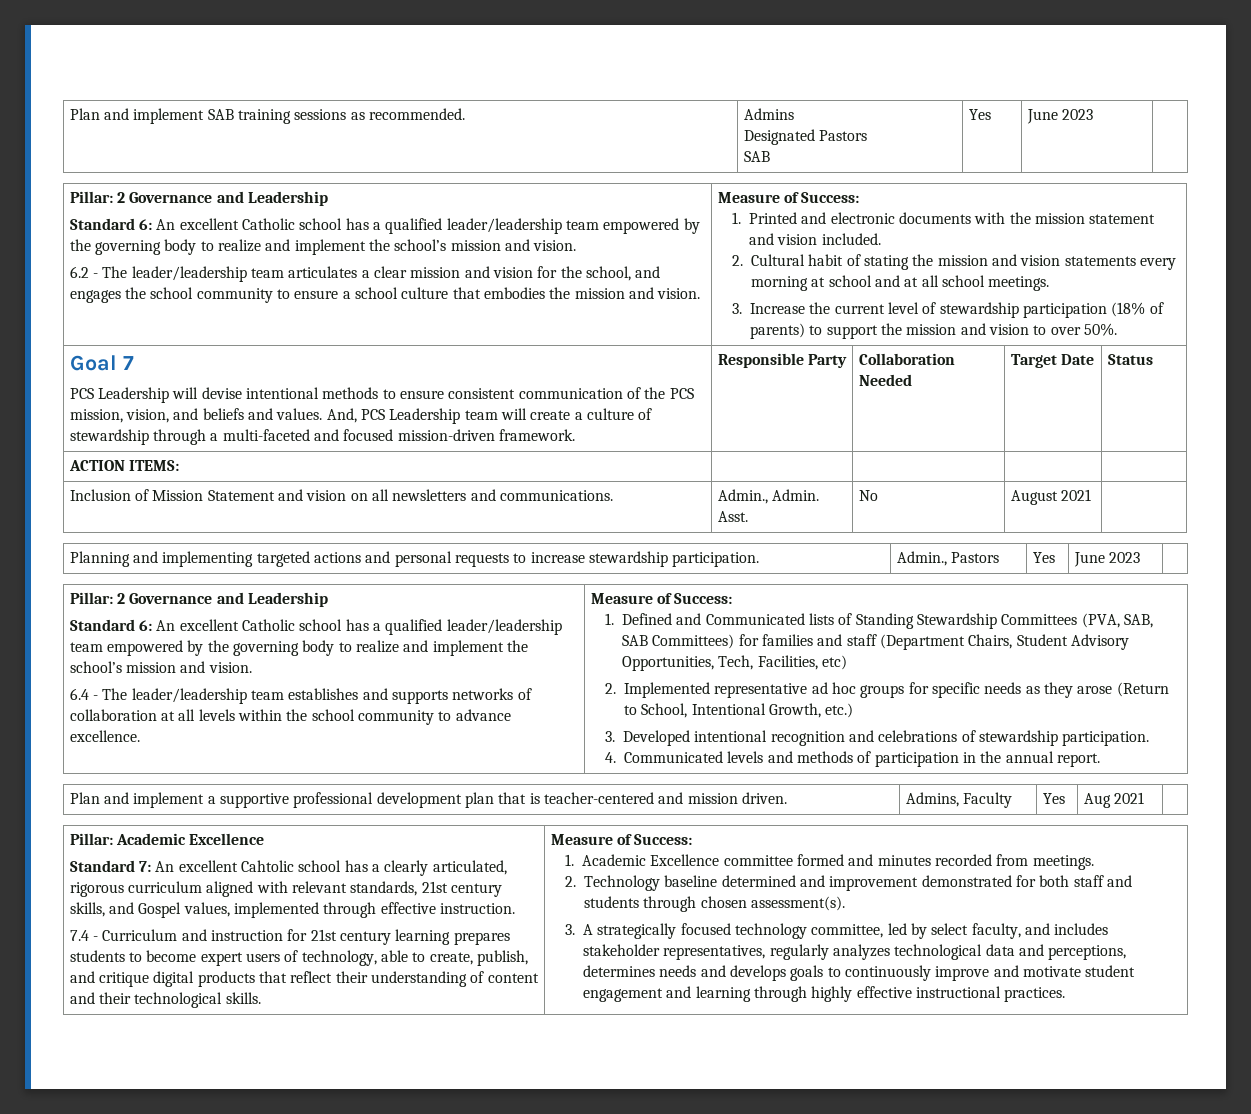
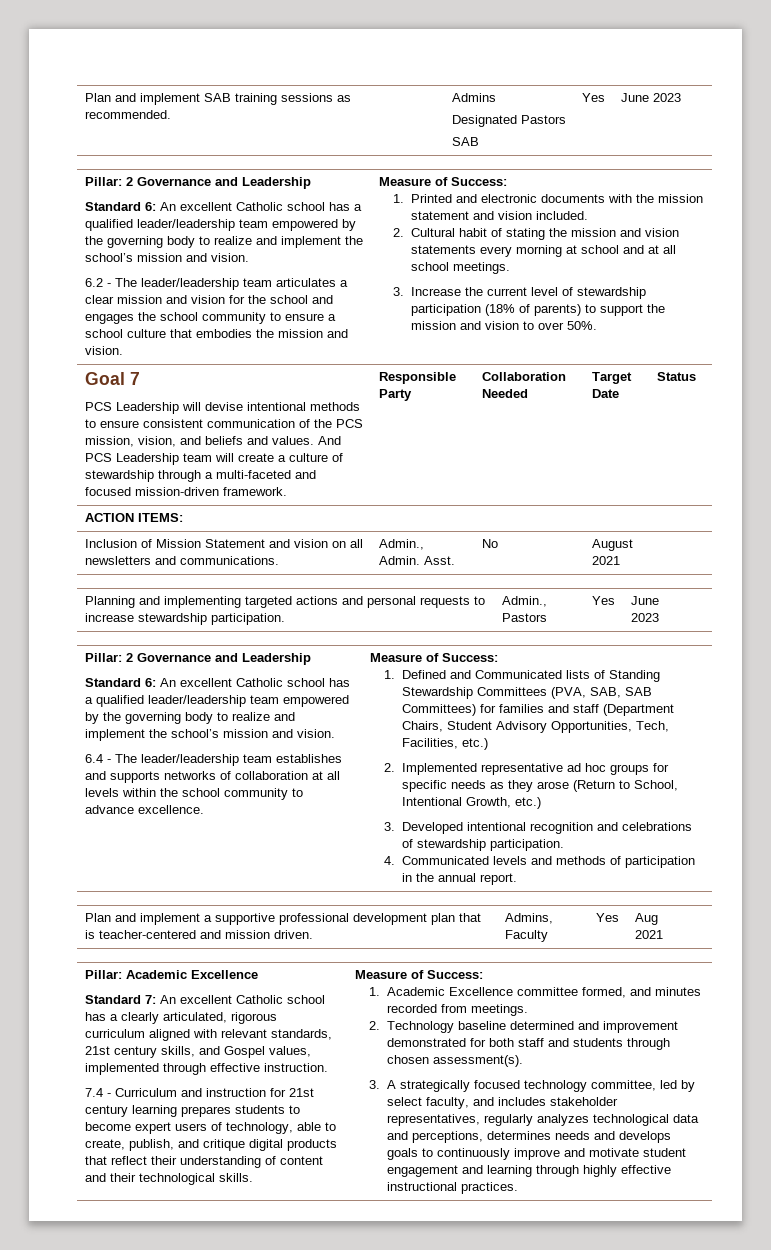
- 6.2 - The leader/leadership team articulates a clear mission and vision for the school, and engages the school community to ensure a school culture that embodies the mission and vision.
+ 6.2 - The leader/leadership team articulates a clear mission and vision for the school and engages the school community to ensure a school culture that embodies the mission and vision.
- And, PCS Leadership team will create a culture of stewardship through a multi-faceted and focused mission-driven framework.
+ And PCS Leadership team will create a culture of stewardship through a multi-faceted and focused mission-driven framework.
- 1. Defined and Communicated lists of Standing Stewardship Committees (PVA, SAB, SAB Committees) for families and staff (Department Chairs, Student Advisory Opportunities, Tech, Facilities, etc)
+ 1. Defined and Communicated lists of Standing Stewardship Committees (PVA, SAB, SAB Committees) for families and staff (Department Chairs, Student Advisory Opportunities, Tech, Facilities, etc.)
- Standard 7: An excellent Cahtolic school has a clearly articulated, rigorous curriculum aligned with relevant standards, 21st century skills, and Gospel values, implemented through effective instruction.
+ Standard 7: An excellent Catholic school has a clearly articulated, rigorous curriculum aligned with relevant standards, 21st century skills, and Gospel values, implemented through effective instruction.
- 1. Academic Excellence committee formed and minutes recorded from meetings.
+ 1. Academic Excellence committee formed, and minutes recorded from meetings.

